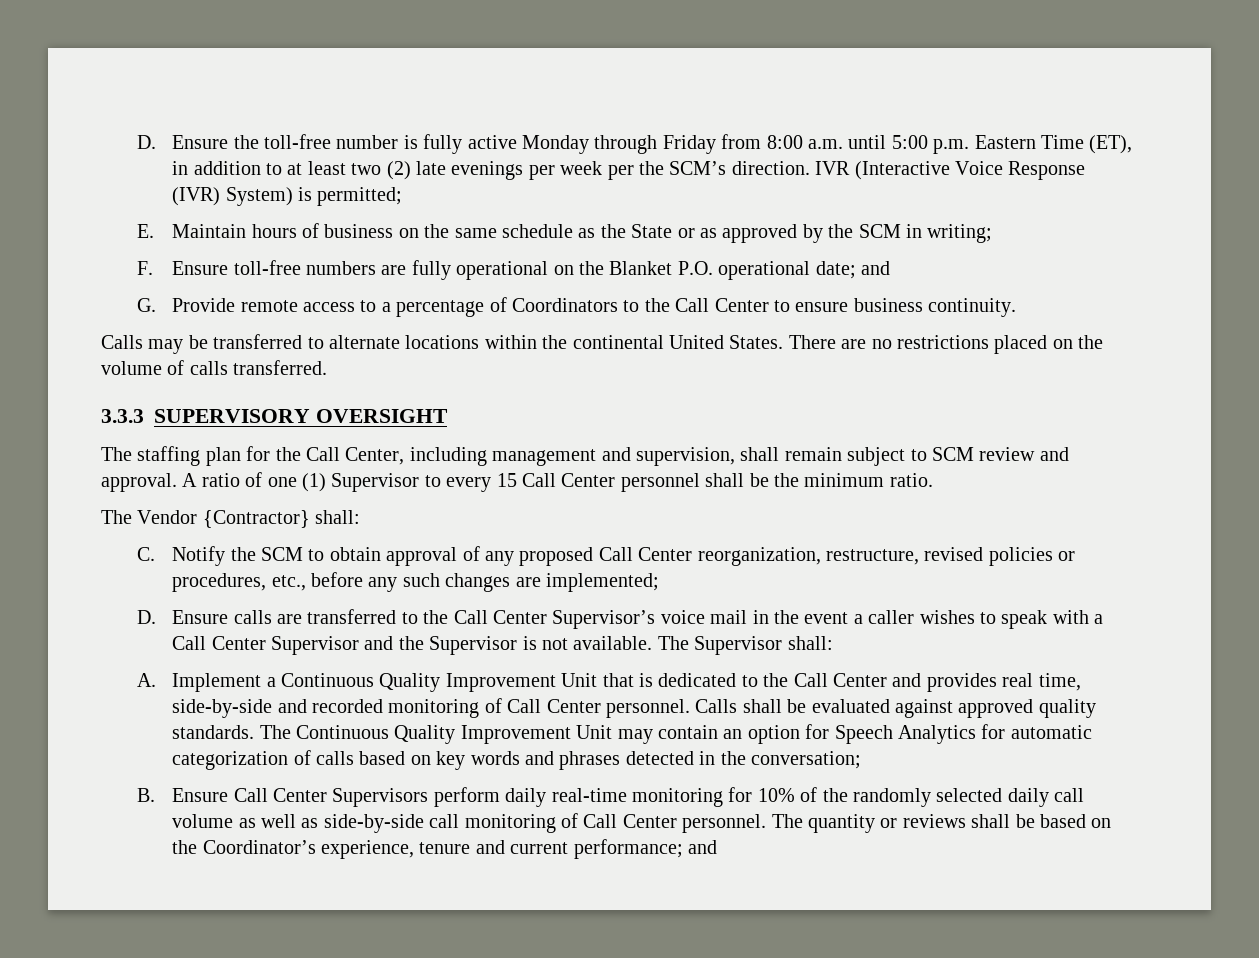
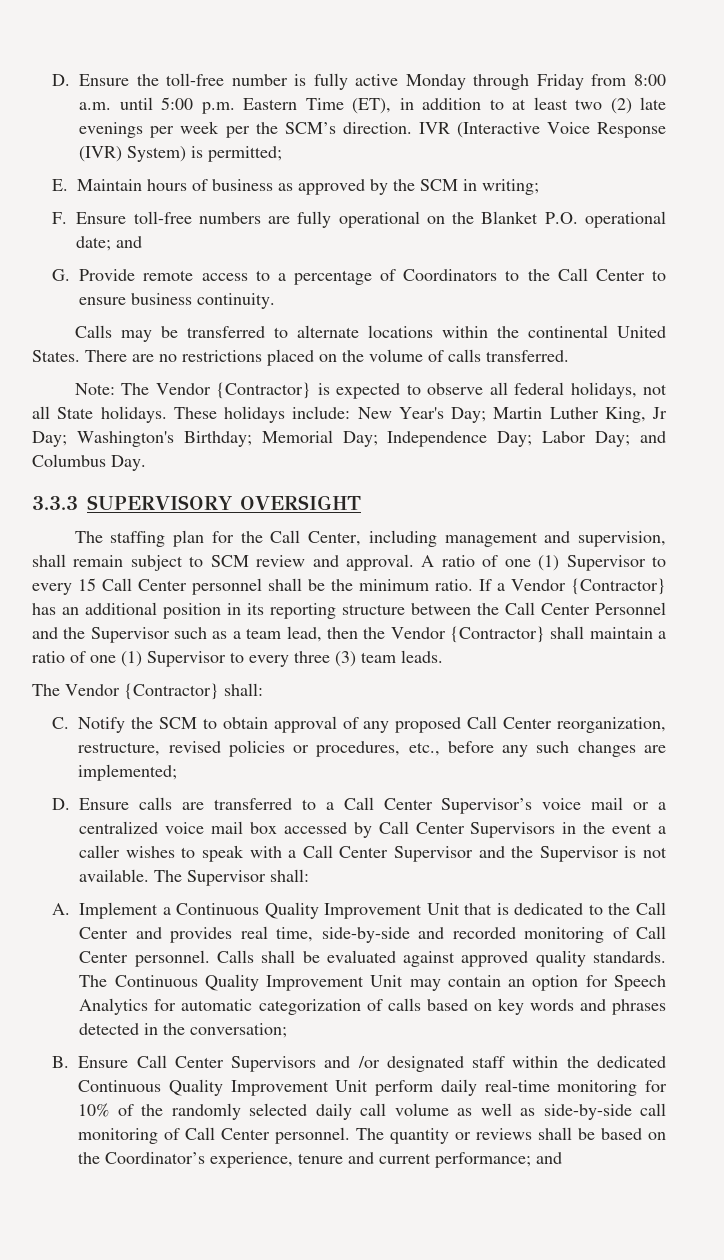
- E. Maintain hours of business on the same schedule as the State or as approved by the SCM in writing;
+ E. Maintain hours of business as approved by the SCM in writing;
+ Note: The Vendor {Contractor} is expected to observe all federal holidays, not all State holidays. These holidays include: New Year's Day; Martin Luther King, Jr Day; Washington's Birthday; Memorial Day; Independence Day; Labor Day; and Columbus Day.
+ If a Vendor {Contractor} has an additional position in its reporting structure between the Call Center Personnel and the Supervisor such as a team lead, then the Vendor {Contractor} shall maintain a ratio of one (1) Supervisor to every three (3) team leads.
- D. Ensure calls are transferred to the Call Center Supervisor’s voice mail in the event a caller wishes to speak with a Call Center Supervisor and the Supervisor is not available.
+ D. Ensure calls are transferred to a Call Center Supervisor’s voice mail or a centralized voice mail box accessed by Call Center Supervisors in the event a caller wishes to speak with a Call Center Supervisor and the Supervisor is not available.
- B. Ensure Call Center Supervisors perform daily real-time monitoring for 10% of the randomly selected daily call volume as well as side-by-side call monitoring of Call Center personnel.
+ B. Ensure Call Center Supervisors and /or designated staff within the dedicated Continuous Quality Improvement Unit perform daily real-time monitoring for 10% of the randomly selected daily call volume as well as side-by-side call monitoring of Call Center personnel.

